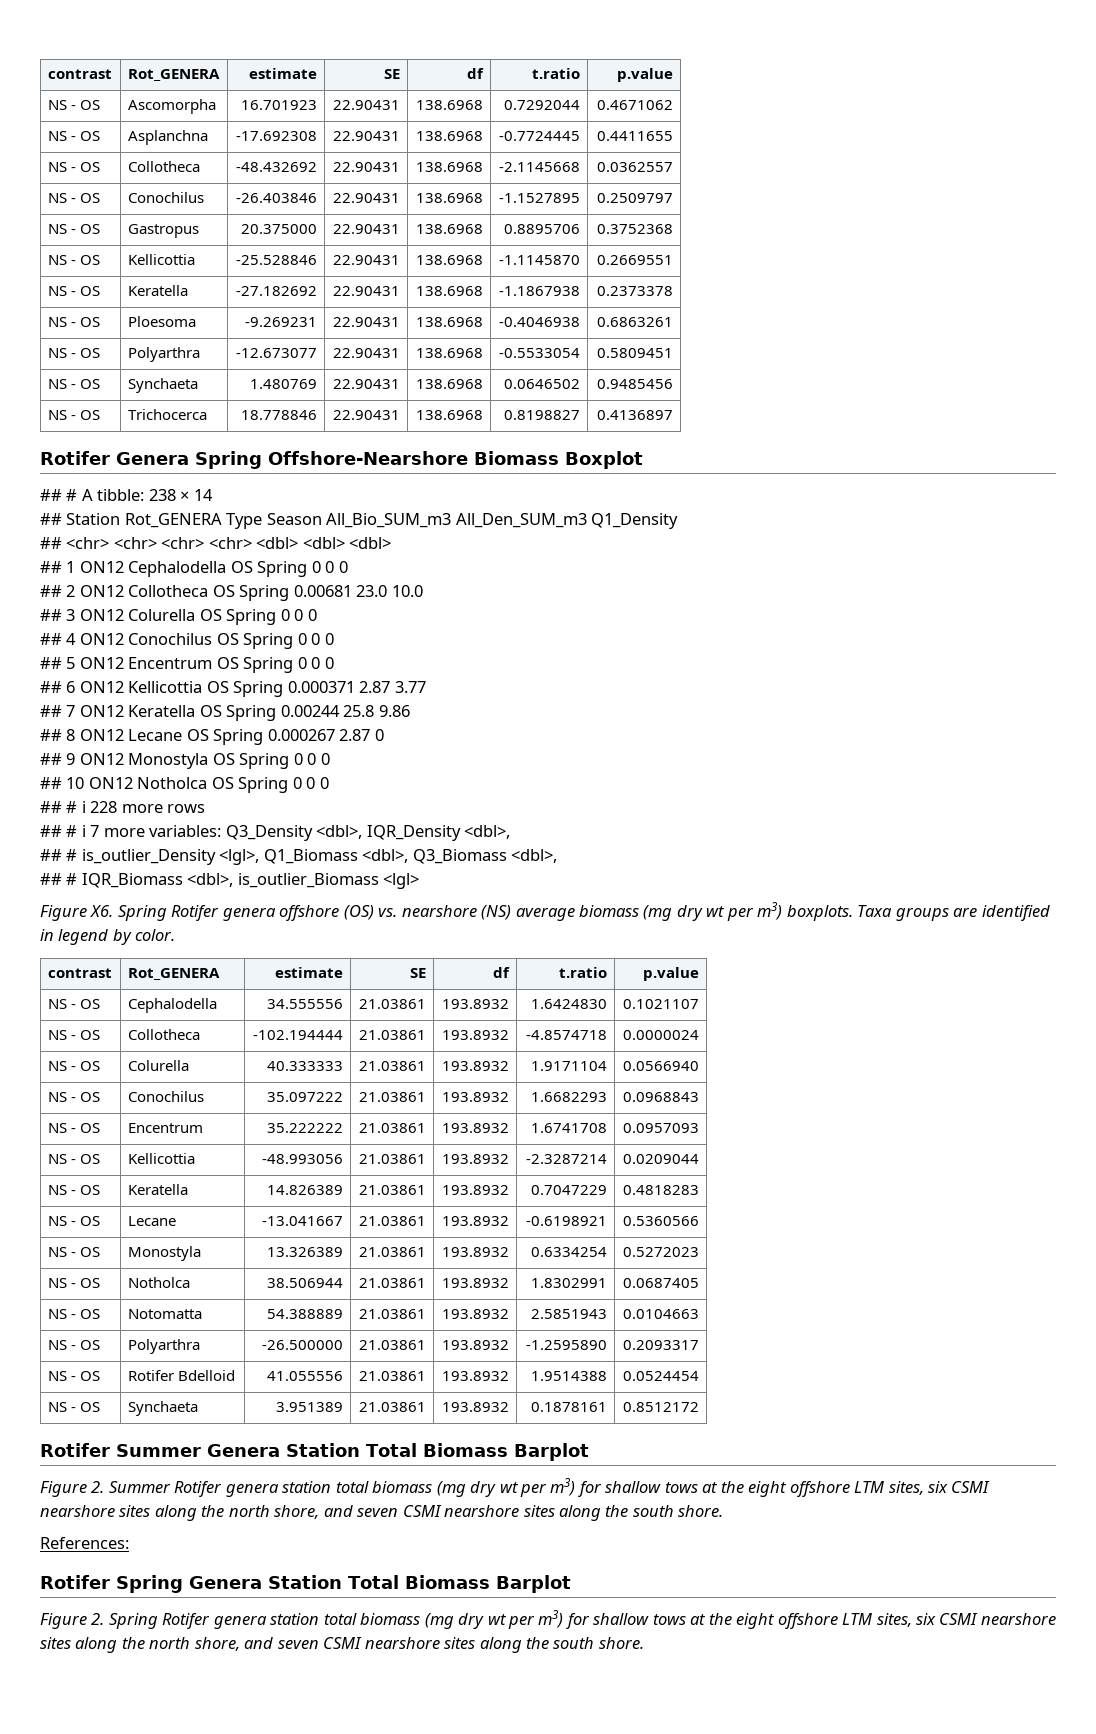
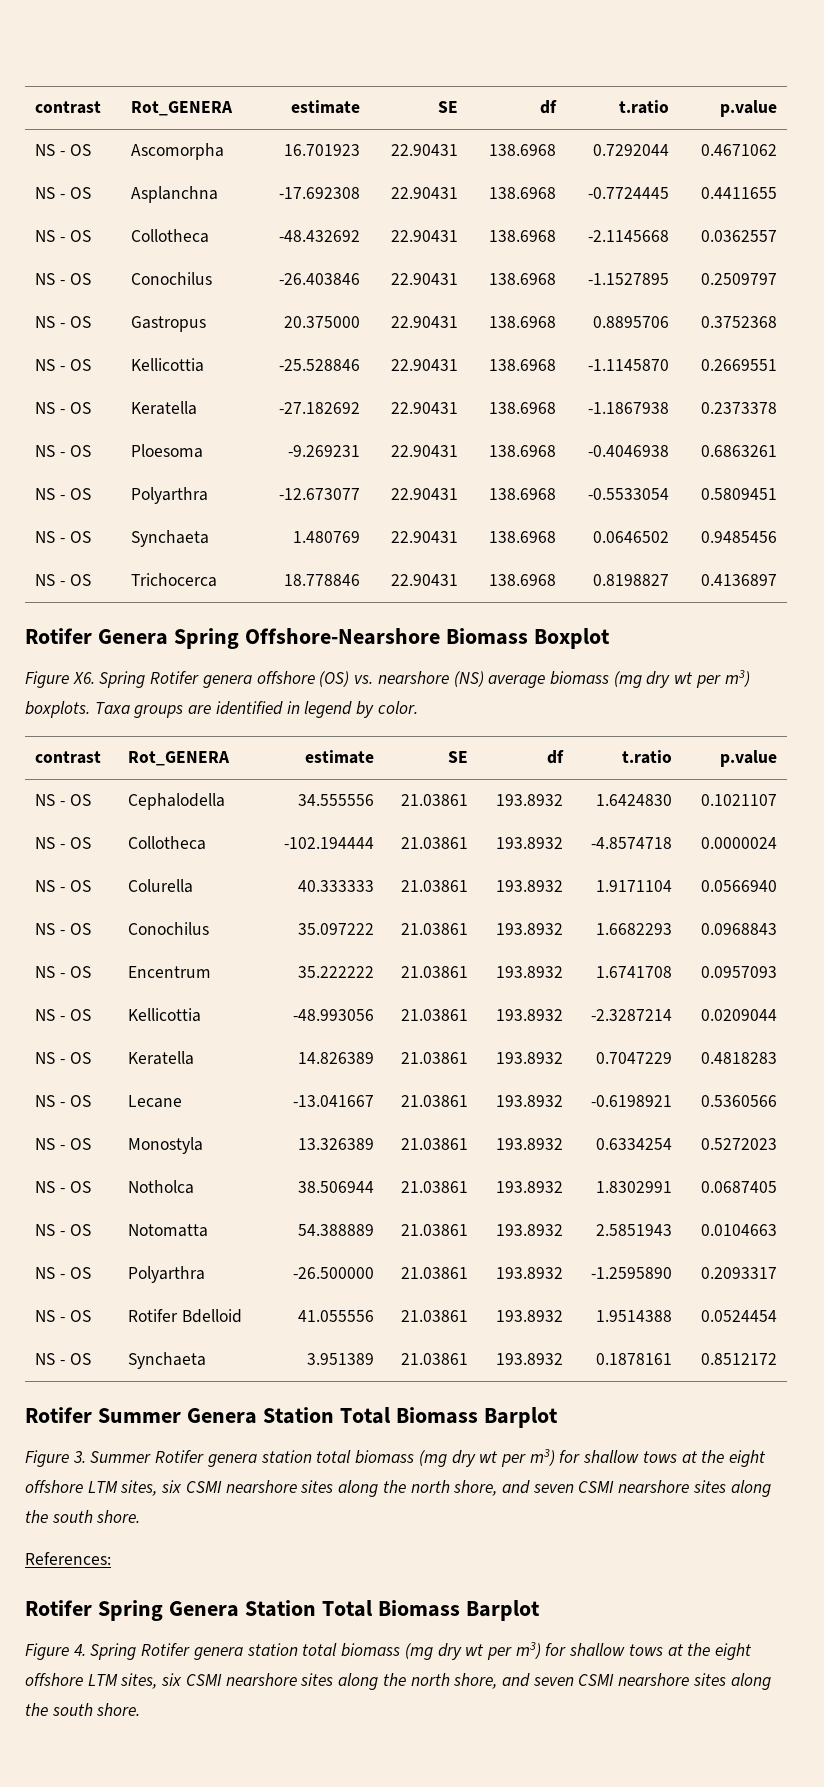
- ## # A tibble: 238 × 14
- ## Station Rot_GENERA Type Season All_Bio_SUM_m3 All_Den_SUM_m3 Q1_Density
- ## <chr> <chr> <chr> <chr> <dbl> <dbl> <dbl>
- ## 1 ON12 Cephalodella OS Spring 0 0 0
- ## 2 ON12 Collotheca OS Spring 0.00681 23.0 10.0
- ## 3 ON12 Colurella OS Spring 0 0 0
- ## 4 ON12 Conochilus OS Spring 0 0 0
- ## 5 ON12 Encentrum OS Spring 0 0 0
- ## 6 ON12 Kellicottia OS Spring 0.000371 2.87 3.77
- ## 7 ON12 Keratella OS Spring 0.00244 25.8 9.86
- ## 8 ON12 Lecane OS Spring 0.000267 2.87 0
- ## 9 ON12 Monostyla OS Spring 0 0 0
- ## 10 ON12 Notholca OS Spring 0 0 0
- ## # ℹ 228 more rows
- ## # ℹ 7 more variables: Q3_Density <dbl>, IQR_Density <dbl>,
- ## # is_outlier_Density <lgl>, Q1_Biomass <dbl>, Q3_Biomass <dbl>,
- ## # IQR_Biomass <dbl>, is_outlier_Biomass <lgl>
- Figure 2. Summer Rotifer genera station total biomass (mg dry wt per m3) for shallow tows at the eight offshore LTM sites, six CSMI nearshore sites along the north shore, and seven CSMI nearshore sites along the south shore.
+ Figure 3. Summer Rotifer genera station total biomass (mg dry wt per m3) for shallow tows at the eight offshore LTM sites, six CSMI nearshore sites along the north shore, and seven CSMI nearshore sites along the south shore.
- Figure 2. Spring Rotifer genera station total biomass (mg dry wt per m3) for shallow tows at the eight offshore LTM sites, six CSMI nearshore sites along the north shore, and seven CSMI nearshore sites along the south shore.
+ Figure 4. Spring Rotifer genera station total biomass (mg dry wt per m3) for shallow tows at the eight offshore LTM sites, six CSMI nearshore sites along the north shore, and seven CSMI nearshore sites along the south shore.

